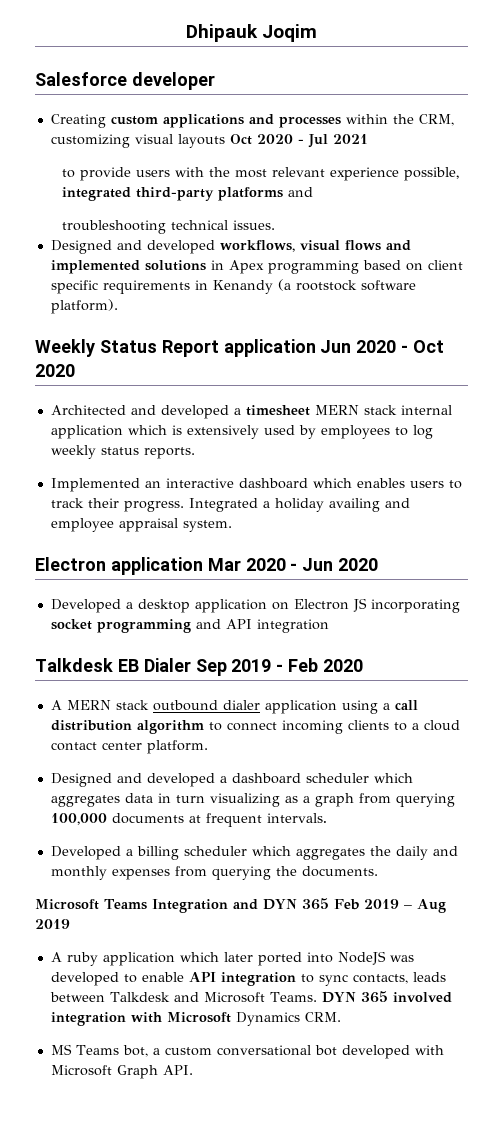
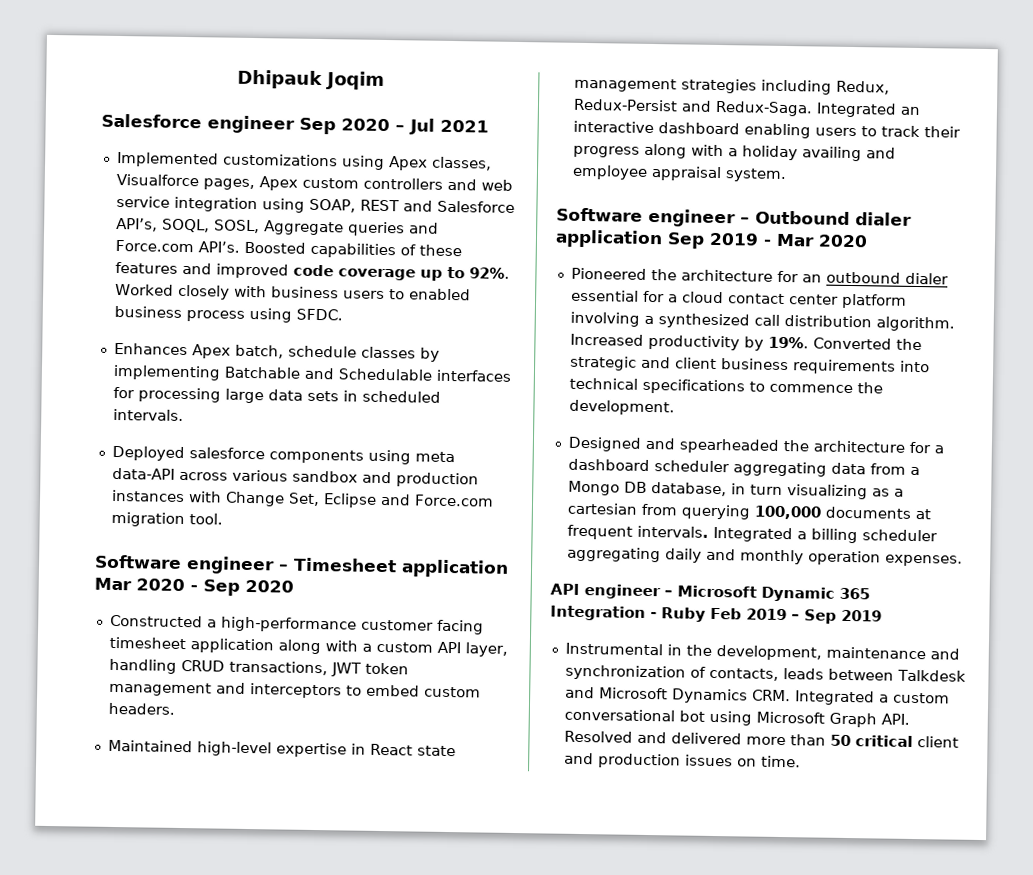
- Salesforce developer
- Creating custom applications and processes within the CRM, customizing visual layouts Oct 2020 - Jul 2021
- to provide users with the most relevant experience possible, integrated third-party platforms and
- troubleshooting technical issues.
- Designed and developed workflows, visual flows and implemented solutions in Apex programming based on client specific requirements in Kenandy (a rootstock software platform).
- Weekly Status Report application Jun 2020 - Oct 2020
- Architected and developed a timesheet MERN stack internal application which is extensively used by employees to log weekly status reports.
- Implemented an interactive dashboard which enables users to track their progress. Integrated a holiday availing and employee appraisal system.
+ Salesforce engineer Sep 2020 – Jul 2021
+ Implemented customizations using Apex classes, Visualforce pages, Apex custom controllers and web service integration using SOAP, REST and Salesforce API’s, SOQL, SOSL, Aggregate queries and Force.com API’s. Boosted capabilities of these features and improved code coverage up to 92%. Worked closely with business users to enabled business process using SFDC.
+ Enhances Apex batch, schedule classes by implementing Batchable and Schedulable interfaces for processing large data sets in scheduled intervals.
+ Deployed salesforce components using meta data-API across various sandbox and production instances with Change Set, Eclipse and Force.com migration tool.
+ Software engineer – Timesheet application Mar 2020 - Sep 2020
+ Constructed a high-performance customer facing timesheet application along with a custom API layer, handling CRUD transactions, JWT token management and interceptors to embed custom headers.
+ Maintained high-level expertise in React state management strategies including Redux, Redux-Persist and Redux-Saga. Integrated an interactive dashboard enabling users to track their progress along with a holiday availing and employee appraisal system.
- Electron application Mar 2020 - Jun 2020
- Developed a desktop application on Electron JS incorporating socket programming and API integration
- Talkdesk EB Dialer Sep 2019 - Feb 2020
- A MERN stack outbound dialer application using a call distribution algorithm to connect incoming clients to a cloud contact center platform.
- Designed and developed a dashboard scheduler which aggregates data in turn visualizing as a graph from querying 100,000 documents at frequent intervals.
- Developed a billing scheduler which aggregates the daily and monthly expenses from querying the documents.
- Microsoft Teams Integration and DYN 365 Feb 2019 – Aug 2019
+ Software engineer – Outbound dialer application Sep 2019 - Mar 2020
+ Pioneered the architecture for an outbound dialer essential for a cloud contact center platform involving a synthesized call distribution algorithm. Increased productivity by 19%. Converted the strategic and client business requirements into technical specifications to commence the development.
+ Designed and spearheaded the architecture for a dashboard scheduler aggregating data from a Mongo DB database, in turn visualizing as a cartesian from querying 100,000 documents at frequent intervals. Integrated a billing scheduler aggregating daily and monthly operation expenses.
+ API engineer – Microsoft Dynamic 365 Integration - Ruby Feb 2019 – Sep 2019
- A ruby application which later ported into NodeJS was developed to enable API integration to sync contacts, leads between Talkdesk and Microsoft Teams. DYN 365 involved integration with Microsoft Dynamics CRM.
- MS Teams bot, a custom conversational bot developed with Microsoft Graph API.
+ Instrumental in the development, maintenance and synchronization of contacts, leads between Talkdesk and Microsoft Dynamics CRM. Integrated a custom conversational bot using Microsoft Graph API. Resolved and delivered more than 50 critical client and production issues on time.

